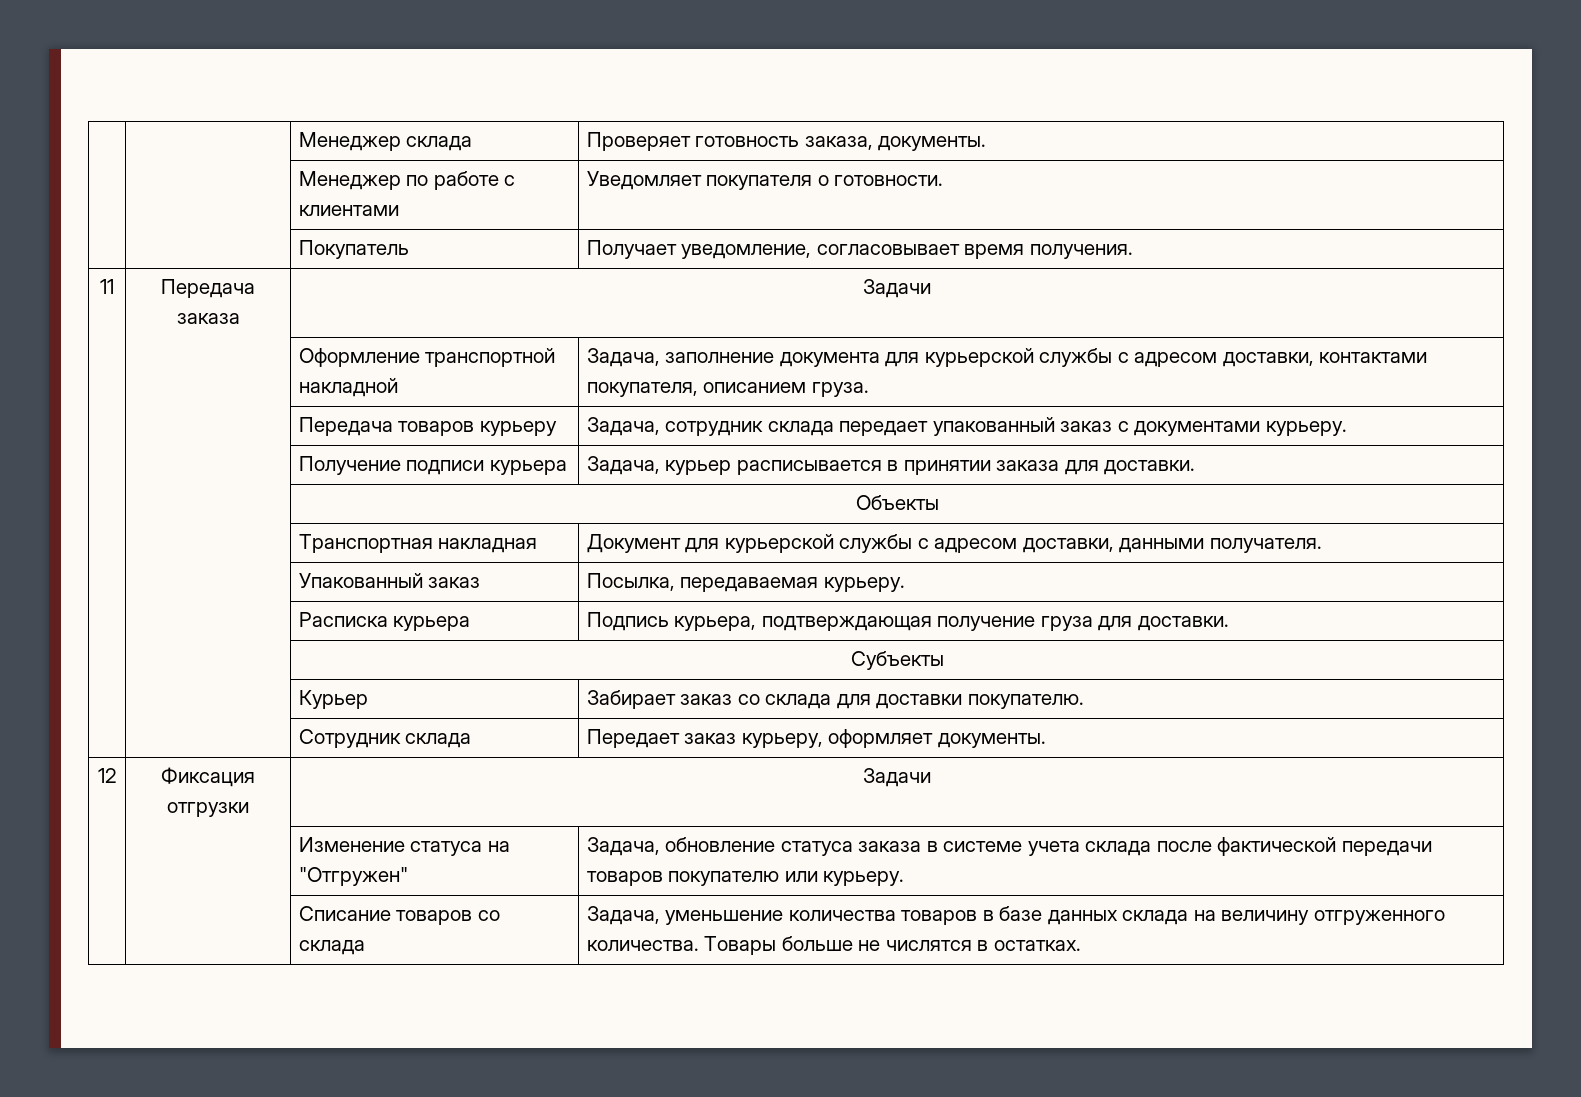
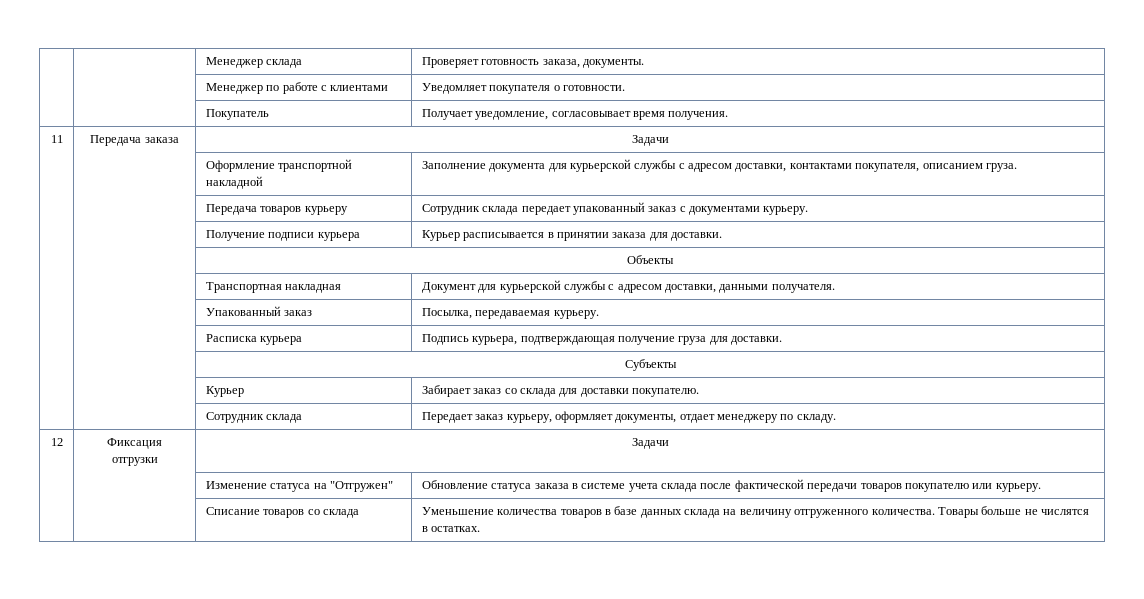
- | | Оформление транспортной накладной | Задача, заполнение документа для курьерской службы с адресом доставки, контактами покупателя, описанием груза.
+ | | Оформление транспортной накладной | Заполнение документа для курьерской службы с адресом доставки, контактами покупателя, описанием груза.
- | | Передача товаров курьеру | Задача, сотрудник склада передает упакованный заказ с документами курьеру.
+ | | Передача товаров курьеру | Сотрудник склада передает упакованный заказ с документами курьеру.
- | | Получение подписи курьера | Задача, курьер расписывается в принятии заказа для доставки.
+ | | Получение подписи курьера | Курьер расписывается в принятии заказа для доставки.
- | | Сотрудник склада | Передает заказ курьеру, оформляет документы.
+ | | Сотрудник склада | Передает заказ курьеру, оформляет документы, отдает менеджеру по складу.
- | | Изменение статуса на "Отгружен" | Задача, обновление статуса заказа в системе учета склада после фактической передачи товаров покупателю или курьеру.
+ | | Изменение статуса на "Отгружен" | Обновление статуса заказа в системе учета склада после фактической передачи товаров покупателю или курьеру.
- | | Списание товаров со склада | Задача, уменьшение количества товаров в базе данных склада на величину отгруженного количества. Товары больше не числятся в остатках.
+ | | Списание товаров со склада | Уменьшение количества товаров в базе данных склада на величину отгруженного количества. Товары больше не числятся в остатках.

